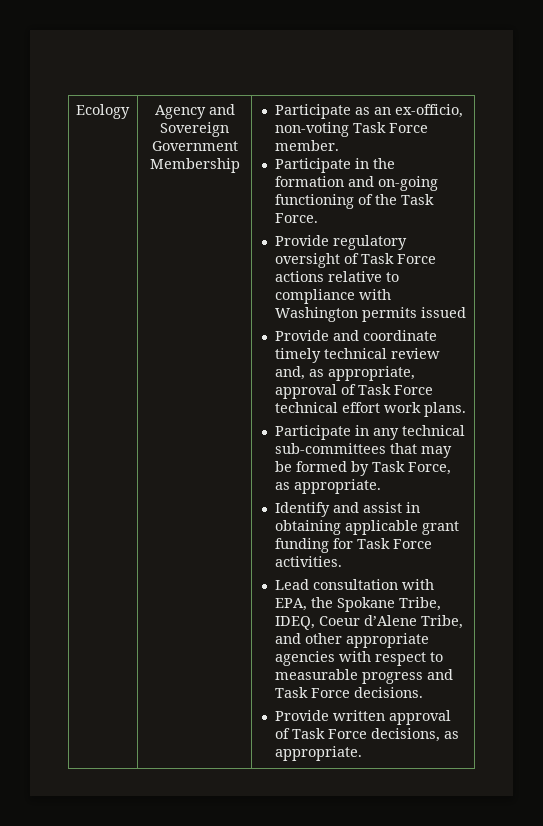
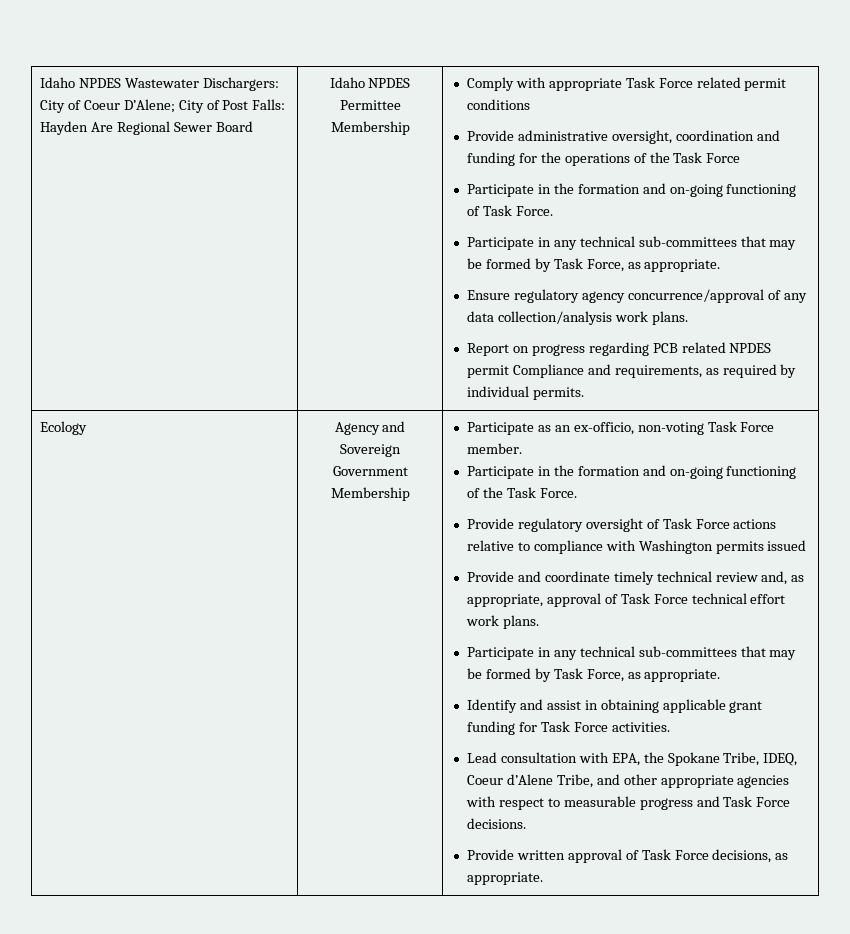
+ Idaho NPDES Wastewater Dischargers: City of Coeur D’Alene; City of Post Falls: Hayden Are Regional Sewer Board | Idaho NPDES Permittee Membership | Comply with appropriate Task Force related permit conditions
+ Provide administrative oversight, coordination and funding for the operations of the Task Force
+ Participate in the formation and on-going functioning of Task Force.
+ Participate in any technical sub-committees that may be formed by Task Force, as appropriate.
+ Ensure regulatory agency concurrence/approval of any data collection/analysis work plans.
+ Report on progress regarding PCB related NPDES permit Compliance and requirements, as required by individual permits.

